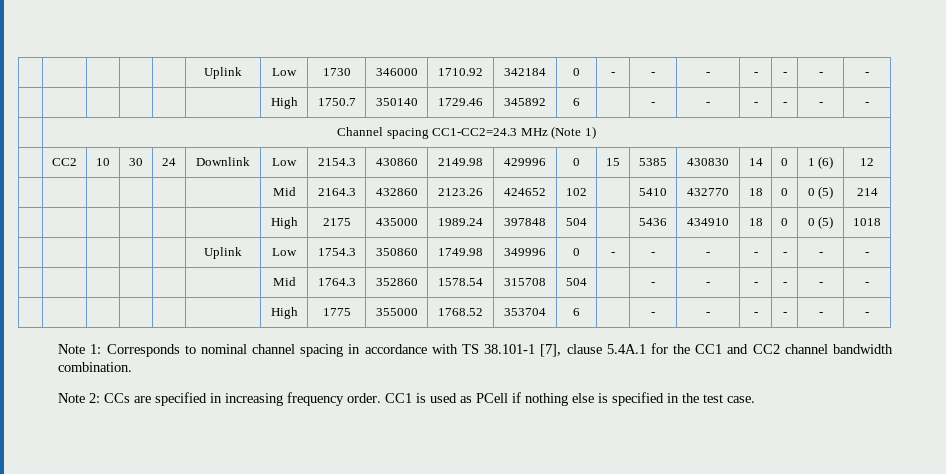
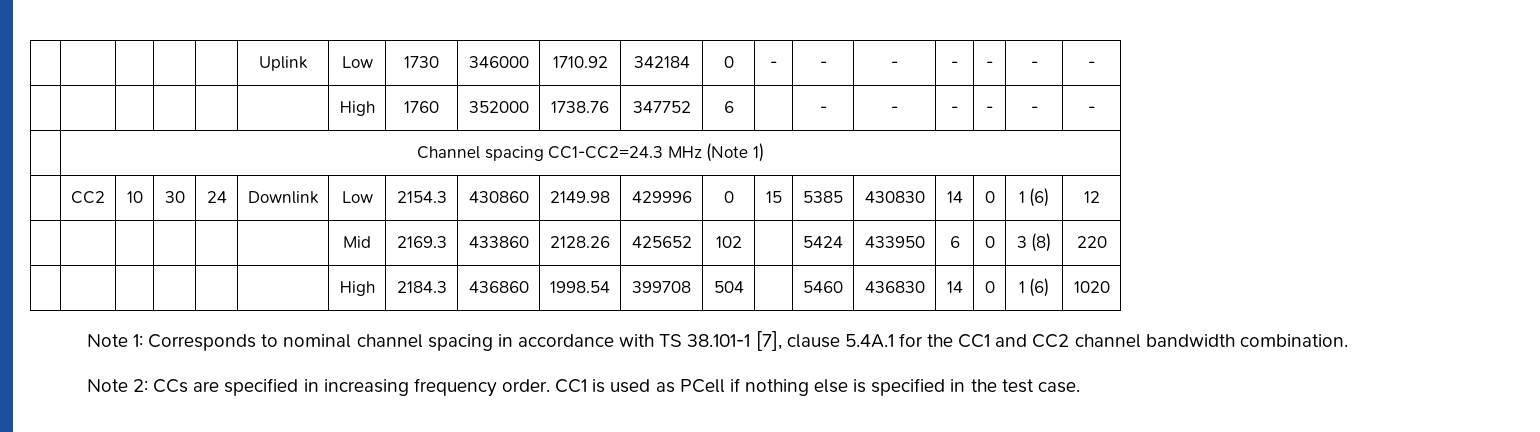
- | | | | | | High | 1750.7 | 350140 | 1729.46 | 345892 | 6 | | - | - | - | - | - | -
+ | | | | | | High | 1760 | 352000 | 1738.76 | 347752 | 6 | | - | - | - | - | - | -
- | | | | | | Mid | 2164.3 | 432860 | 2123.26 | 424652 | 102 | | 5410 | 432770 | 18 | 0 | 0 (5) | 214
- | | | | | | High | 2175 | 435000 | 1989.24 | 397848 | 504 | | 5436 | 434910 | 18 | 0 | 0 (5) | 1018
- | | | | | Uplink | Low | 1754.3 | 350860 | 1749.98 | 349996 | 0 | - | - | - | - | - | - | -
- | | | | | | Mid | 1764.3 | 352860 | 1578.54 | 315708 | 504 | | - | - | - | - | - | -
- | | | | | | High | 1775 | 355000 | 1768.52 | 353704 | 6 | | - | - | - | - | - | -
+ | | | | | | Mid | 2169.3 | 433860 | 2128.26 | 425652 | 102 | | 5424 | 433950 | 6 | 0 | 3 (8) | 220
+ | | | | | | High | 2184.3 | 436860 | 1998.54 | 399708 | 504 | | 5460 | 436830 | 14 | 0 | 1 (6) | 1020

